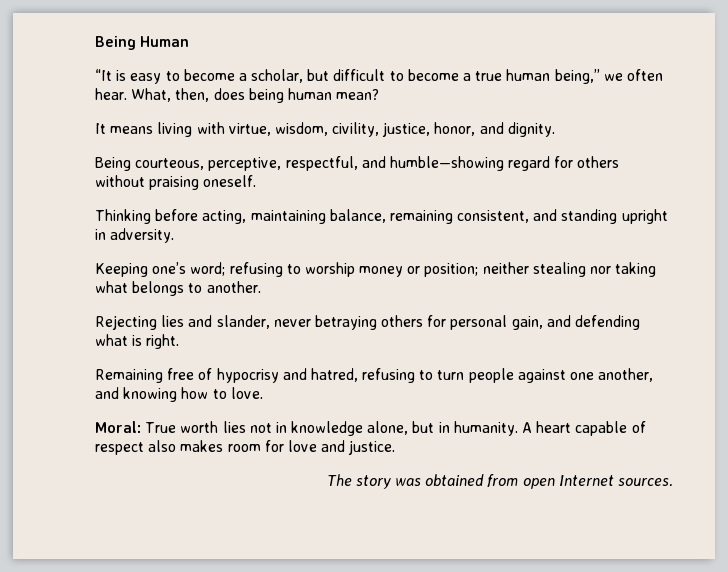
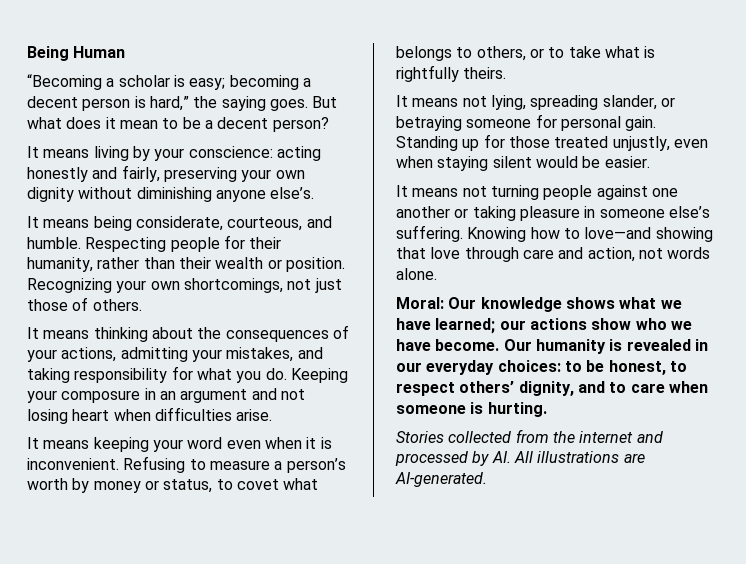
- “It is easy to become a scholar, but difficult to become a true human being,” we often hear. What, then, does being human mean?
- It means living with virtue, wisdom, civility, justice, honor, and dignity.
- Being courteous, perceptive, respectful, and humble—showing regard for others without praising oneself.
- Thinking before acting, maintaining balance, remaining consistent, and standing upright in adversity.
- Keeping one’s word; refusing to worship money or position; neither stealing nor taking what belongs to another.
- Rejecting lies and slander, never betraying others for personal gain, and defending what is right.
- Remaining free of hypocrisy and hatred, refusing to turn people against one another, and knowing how to love.
- Moral: True worth lies not in knowledge alone, but in humanity. A heart capable of respect also makes room for love and justice.
- The story was obtained from open Internet sources.
+ “Becoming a scholar is easy; becoming a decent person is hard,” the saying goes. But what does it mean to be a decent person?
+ It means living by your conscience: acting honestly and fairly, preserving your own dignity without diminishing anyone else’s.
+ It means being considerate, courteous, and humble. Respecting people for their humanity, rather than their wealth or position. Recognizing your own shortcomings, not just those of others.
+ It means thinking about the consequences of your actions, admitting your mistakes, and taking responsibility for what you do. Keeping your composure in an argument and not losing heart when difficulties arise.
+ It means keeping your word even when it is inconvenient. Refusing to measure a person’s worth by money or status, to covet what belongs to others, or to take what is rightfully theirs.
+ It means not lying, spreading slander, or betraying someone for personal gain. Standing up for those treated unjustly, even when staying silent would be easier.
+ It means not turning people against one another or taking pleasure in someone else’s suffering. Knowing how to love—and showing that love through care and action, not words alone.
+ Moral: Our knowledge shows what we have learned; our actions show who we have become. Our humanity is revealed in our everyday choices: to be honest, to respect others’ dignity, and to care when someone is hurting.
+ Stories collected from the internet and processed by AI. All illustrations are AI-generated.

